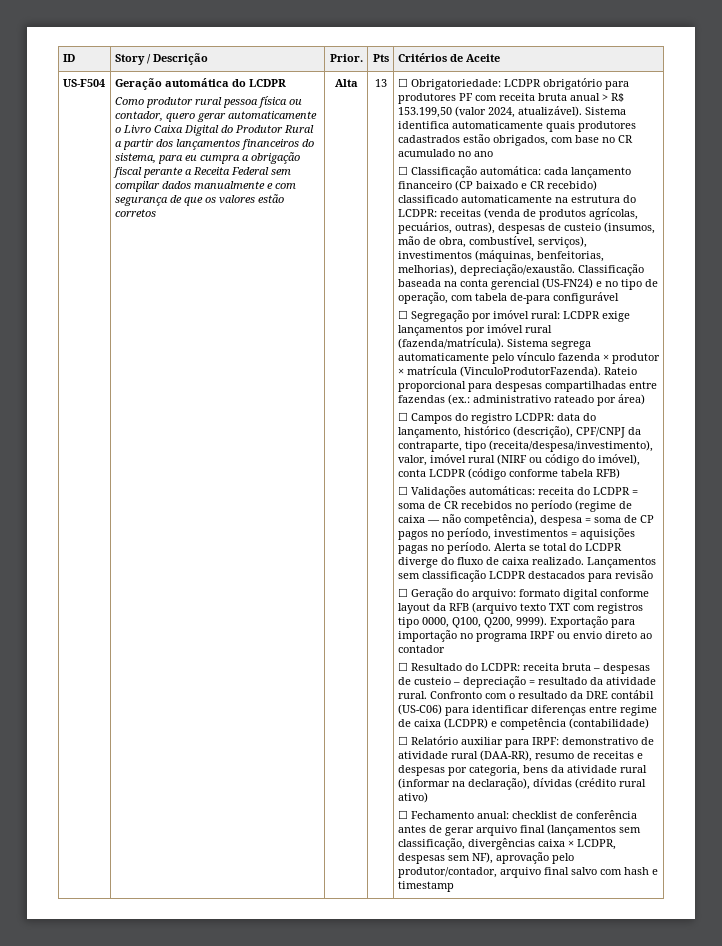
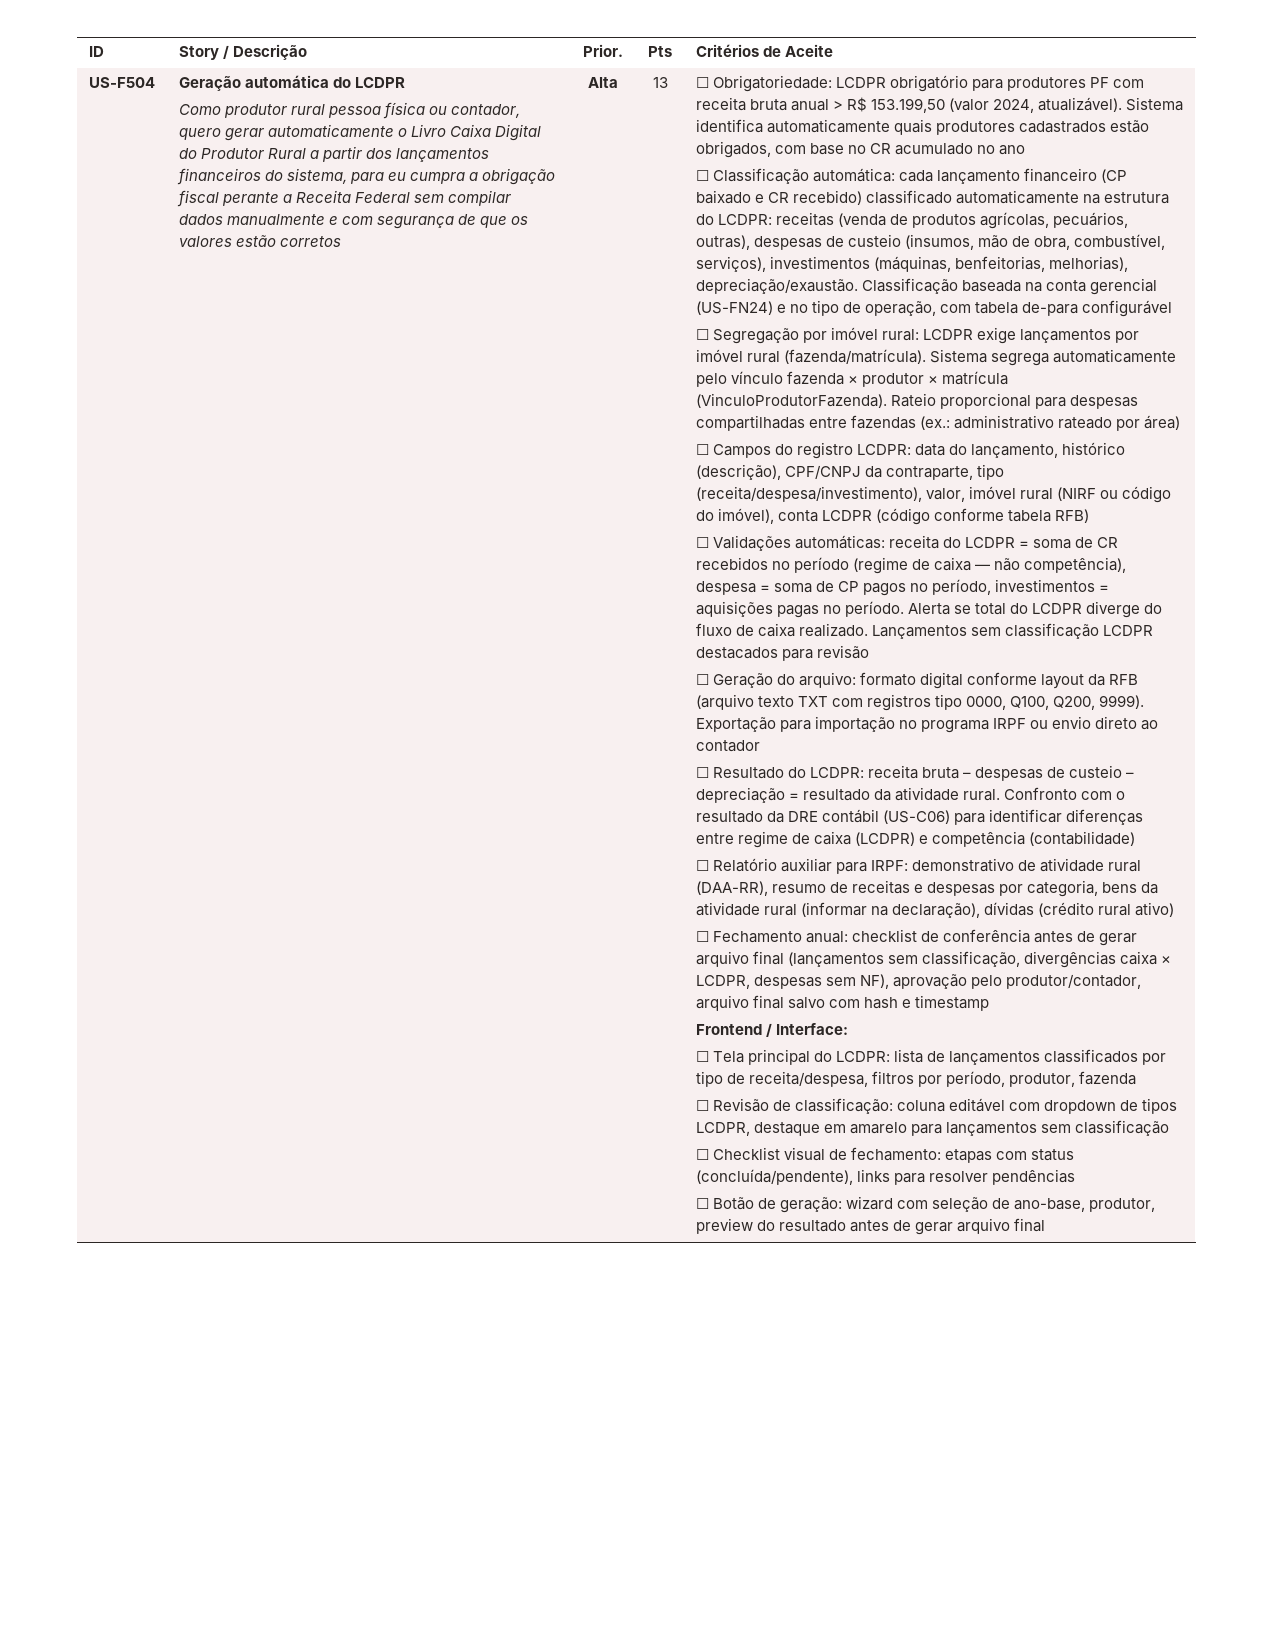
+ Frontend / Interface:
+ ☐ Tela principal do LCDPR: lista de lançamentos classificados por tipo de receita/despesa, filtros por período, produtor, fazenda
+ ☐ Revisão de classificação: coluna editável com dropdown de tipos LCDPR, destaque em amarelo para lançamentos sem classificação
+ ☐ Checklist visual de fechamento: etapas com status (concluída/pendente), links para resolver pendências
+ ☐ Botão de geração: wizard com seleção de ano-base, produtor, preview do resultado antes de gerar arquivo final

